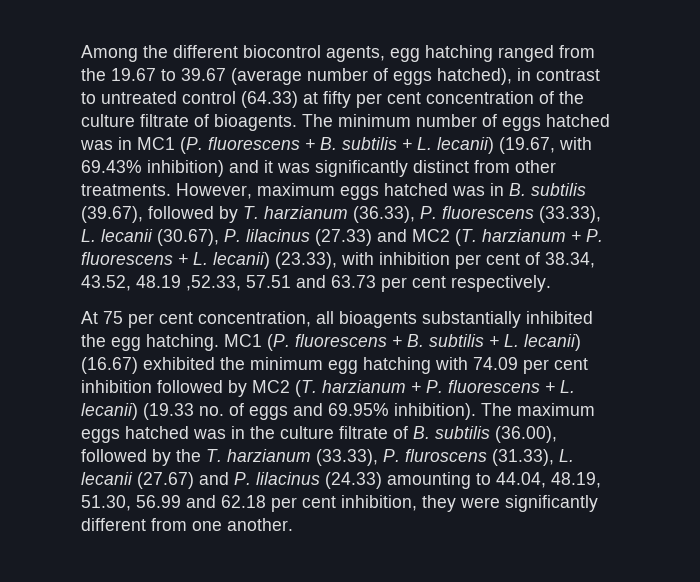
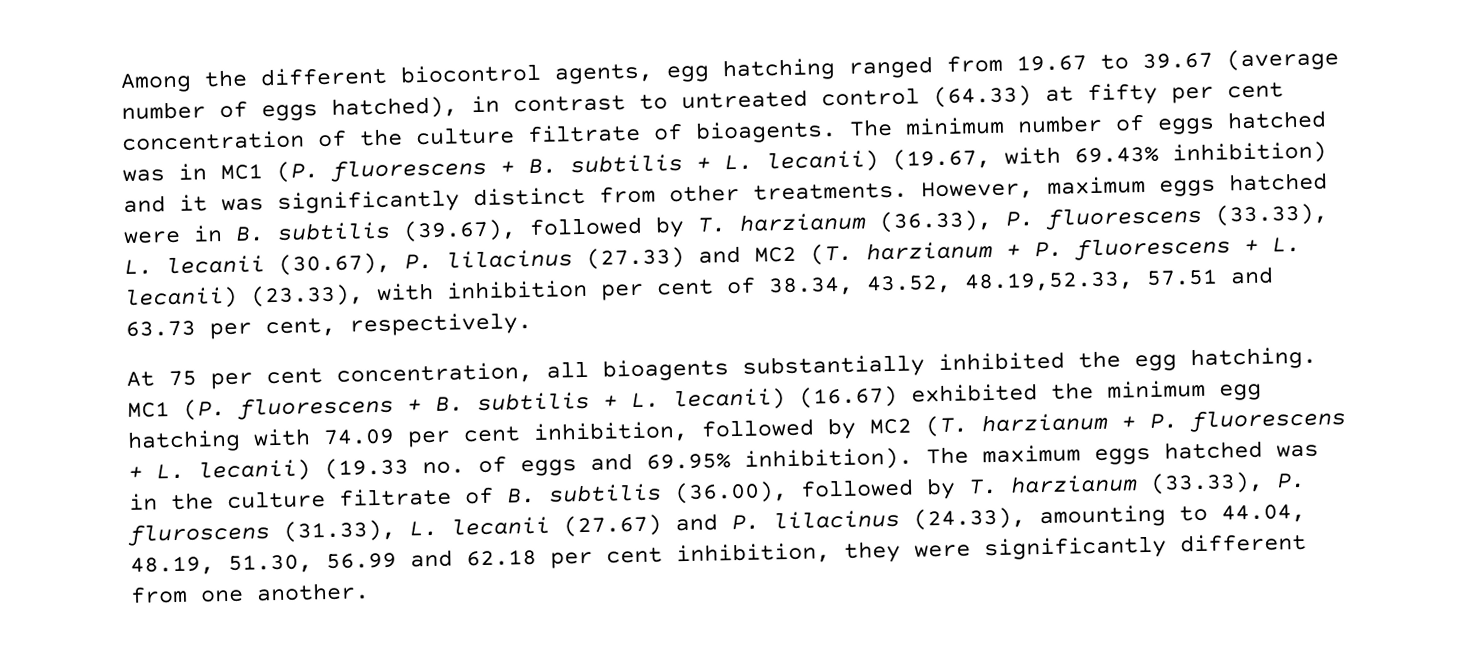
- Among the different biocontrol agents, egg hatching ranged from the 19.67 to 39.67 (average number of eggs hatched), in contrast to untreated control (64.33) at fifty per cent concentration of the culture filtrate of bioagents.
+ Among the different biocontrol agents, egg hatching ranged from 19.67 to 39.67 (average number of eggs hatched), in contrast to untreated control (64.33) at fifty per cent concentration of the culture filtrate of bioagents.
- However, maximum eggs hatched was in B. subtilis (39.67), followed by T. harzianum (36.33), P. fluorescens (33.33), L. lecanii (30.67), P. lilacinus (27.33) and MC2 (T. harzianum + P. fluorescens + L. lecanii) (23.33), with inhibition per cent of 38.34, 43.52, 48.19 ,52.33, 57.51 and 63.73 per cent respectively.
+ However, maximum eggs hatched were in B. subtilis (39.67), followed by T. harzianum (36.33), P. fluorescens (33.33), L. lecanii (30.67), P. lilacinus (27.33) and MC2 (T. harzianum + P. fluorescens + L. lecanii) (23.33), with inhibition per cent of 38.34, 43.52, 48.19,52.33, 57.51 and 63.73 per cent, respectively.
- MC1 (P. fluorescens + B. subtilis + L. lecanii) (16.67) exhibited the minimum egg hatching with 74.09 per cent inhibition followed by MC2 (T. harzianum + P. fluorescens + L. lecanii) (19.33 no. of eggs and 69.95% inhibition).
+ MC1 (P. fluorescens + B. subtilis + L. lecanii) (16.67) exhibited the minimum egg hatching with 74.09 per cent inhibition, followed by MC2 (T. harzianum + P. fluorescens + L. lecanii) (19.33 no. of eggs and 69.95% inhibition).
- The maximum eggs hatched was in the culture filtrate of B. subtilis (36.00), followed by the T. harzianum (33.33), P. fluroscens (31.33), L. lecanii (27.67) and P. lilacinus (24.33) amounting to 44.04, 48.19, 51.30, 56.99 and 62.18 per cent inhibition, they were significantly different from one another.
+ The maximum eggs hatched was in the culture filtrate of B. subtilis (36.00), followed by T. harzianum (33.33), P. fluroscens (31.33), L. lecanii (27.67) and P. lilacinus (24.33), amounting to 44.04, 48.19, 51.30, 56.99 and 62.18 per cent inhibition, they were significantly different from one another.

